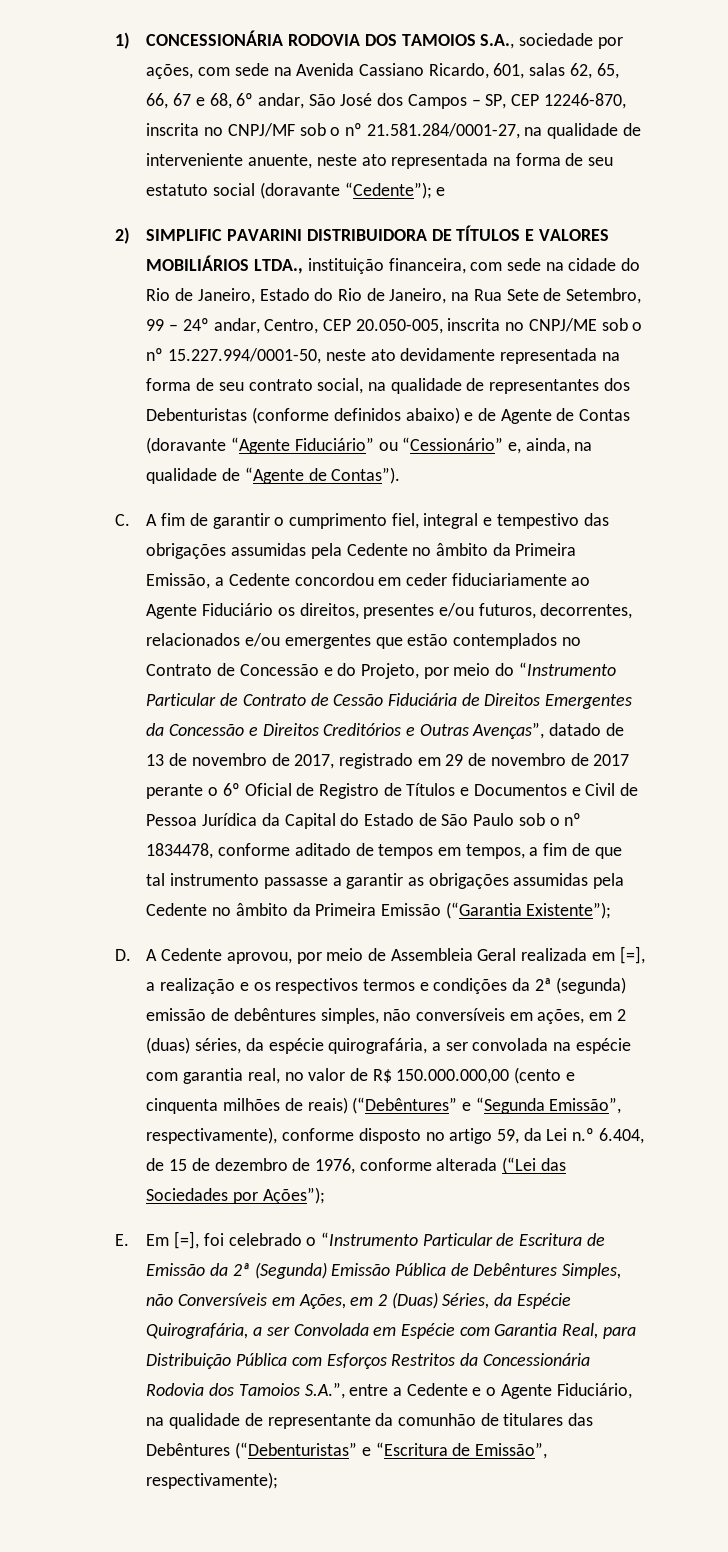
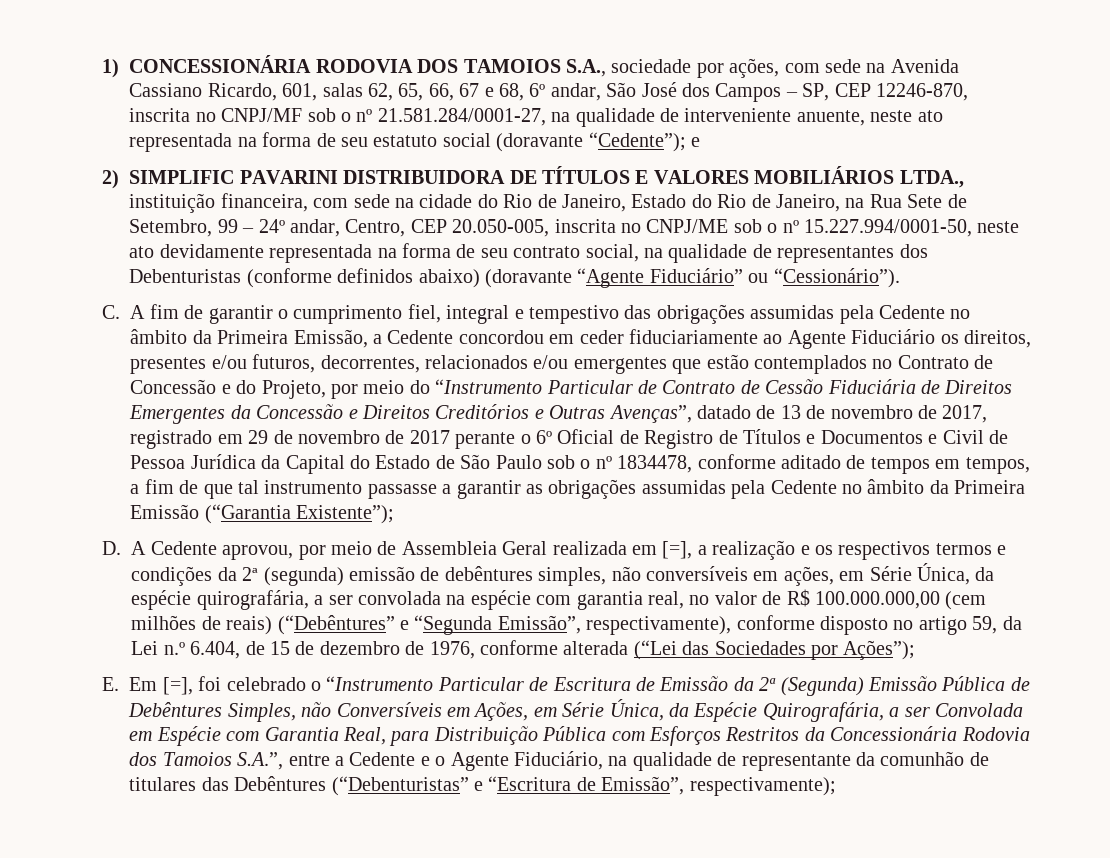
- 2) SIMPLIFIC PAVARINI DISTRIBUIDORA DE TÍTULOS E VALORES MOBILIÁRIOS LTDA., instituição financeira, com sede na cidade do Rio de Janeiro, Estado do Rio de Janeiro, na Rua Sete de Setembro, 99 – 24º andar, Centro, CEP 20.050-005, inscrita no CNPJ/ME sob o nº 15.227.994/0001-50, neste ato devidamente representada na forma de seu contrato social, na qualidade de representantes dos Debenturistas (conforme definidos abaixo) e de Agente de Contas (doravante “Agente Fiduciário” ou “Cessionário” e, ainda, na qualidade de “Agente de Contas”).
+ 2) SIMPLIFIC PAVARINI DISTRIBUIDORA DE TÍTULOS E VALORES MOBILIÁRIOS LTDA., instituição financeira, com sede na cidade do Rio de Janeiro, Estado do Rio de Janeiro, na Rua Sete de Setembro, 99 – 24º andar, Centro, CEP 20.050-005, inscrita no CNPJ/ME sob o nº 15.227.994/0001-50, neste ato devidamente representada na forma de seu contrato social, na qualidade de representantes dos Debenturistas (conforme definidos abaixo) (doravante “Agente Fiduciário” ou “Cessionário”).
- D. A Cedente aprovou, por meio de Assembleia Geral realizada em [=], a realização e os respectivos termos e condições da 2ª (segunda) emissão de debêntures simples, não conversíveis em ações, em 2 (duas) séries, da espécie quirografária, a ser convolada na espécie com garantia real, no valor de R$ 150.000.000,00 (cento e cinquenta milhões de reais) (“Debêntures” e “Segunda Emissão”, respectivamente), conforme disposto no artigo 59, da Lei n.º 6.404, de 15 de dezembro de 1976, conforme alterada (“Lei das Sociedades por Ações”);
+ D. A Cedente aprovou, por meio de Assembleia Geral realizada em [=], a realização e os respectivos termos e condições da 2ª (segunda) emissão de debêntures simples, não conversíveis em ações, em Série Única, da espécie quirografária, a ser convolada na espécie com garantia real, no valor de R$ 100.000.000,00 (cem milhões de reais) (“Debêntures” e “Segunda Emissão”, respectivamente), conforme disposto no artigo 59, da Lei n.º 6.404, de 15 de dezembro de 1976, conforme alterada (“Lei das Sociedades por Ações”);
- E. Em [=], foi celebrado o “Instrumento Particular de Escritura de Emissão da 2ª (Segunda) Emissão Pública de Debêntures Simples, não Conversíveis em Ações, em 2 (Duas) Séries, da Espécie Quirografária, a ser Convolada em Espécie com Garantia Real, para Distribuição Pública com Esforços Restritos da Concessionária Rodovia dos Tamoios S.A.”, entre a Cedente e o Agente Fiduciário, na qualidade de representante da comunhão de titulares das Debêntures (“Debenturistas” e “Escritura de Emissão”, respectivamente);
+ E. Em [=], foi celebrado o “Instrumento Particular de Escritura de Emissão da 2ª (Segunda) Emissão Pública de Debêntures Simples, não Conversíveis em Ações, em Série Única, da Espécie Quirografária, a ser Convolada em Espécie com Garantia Real, para Distribuição Pública com Esforços Restritos da Concessionária Rodovia dos Tamoios S.A.”, entre a Cedente e o Agente Fiduciário, na qualidade de representante da comunhão de titulares das Debêntures (“Debenturistas” e “Escritura de Emissão”, respectivamente);

